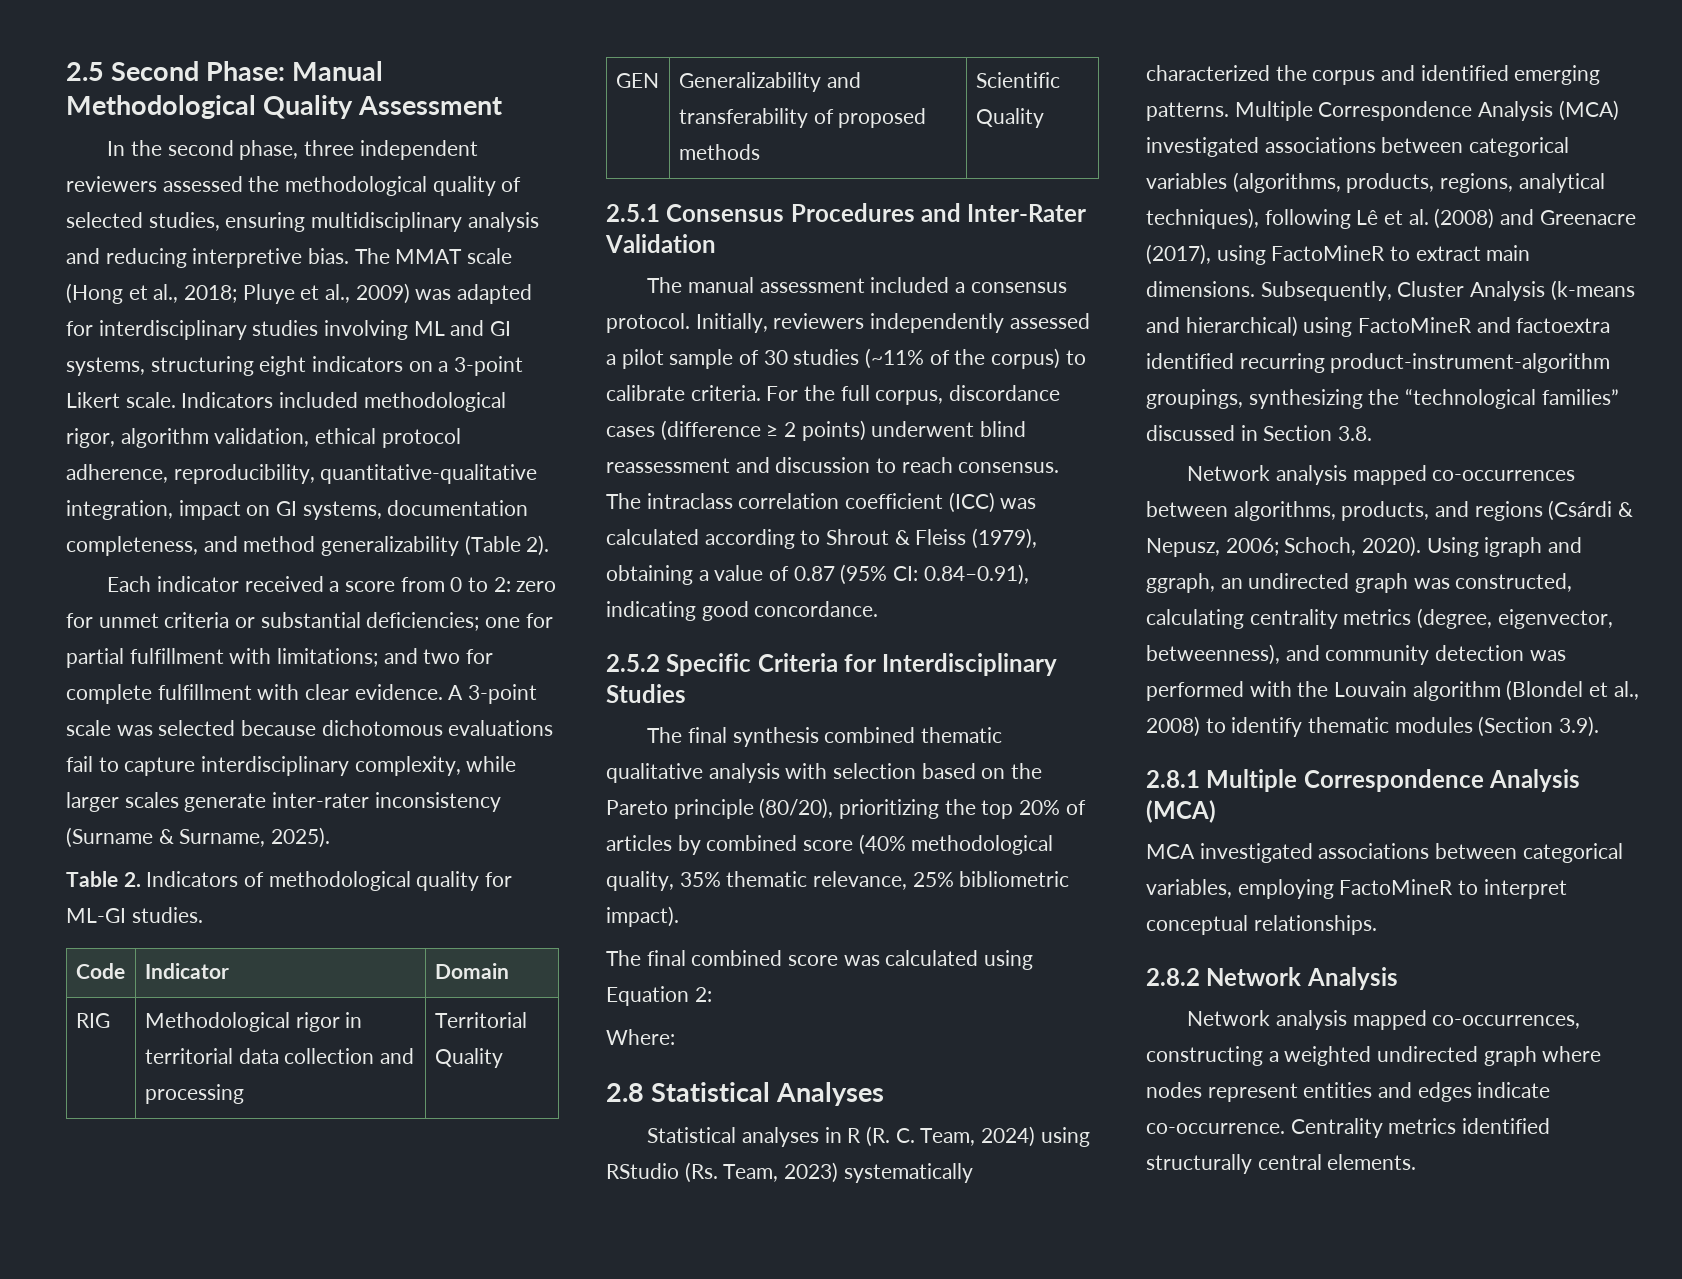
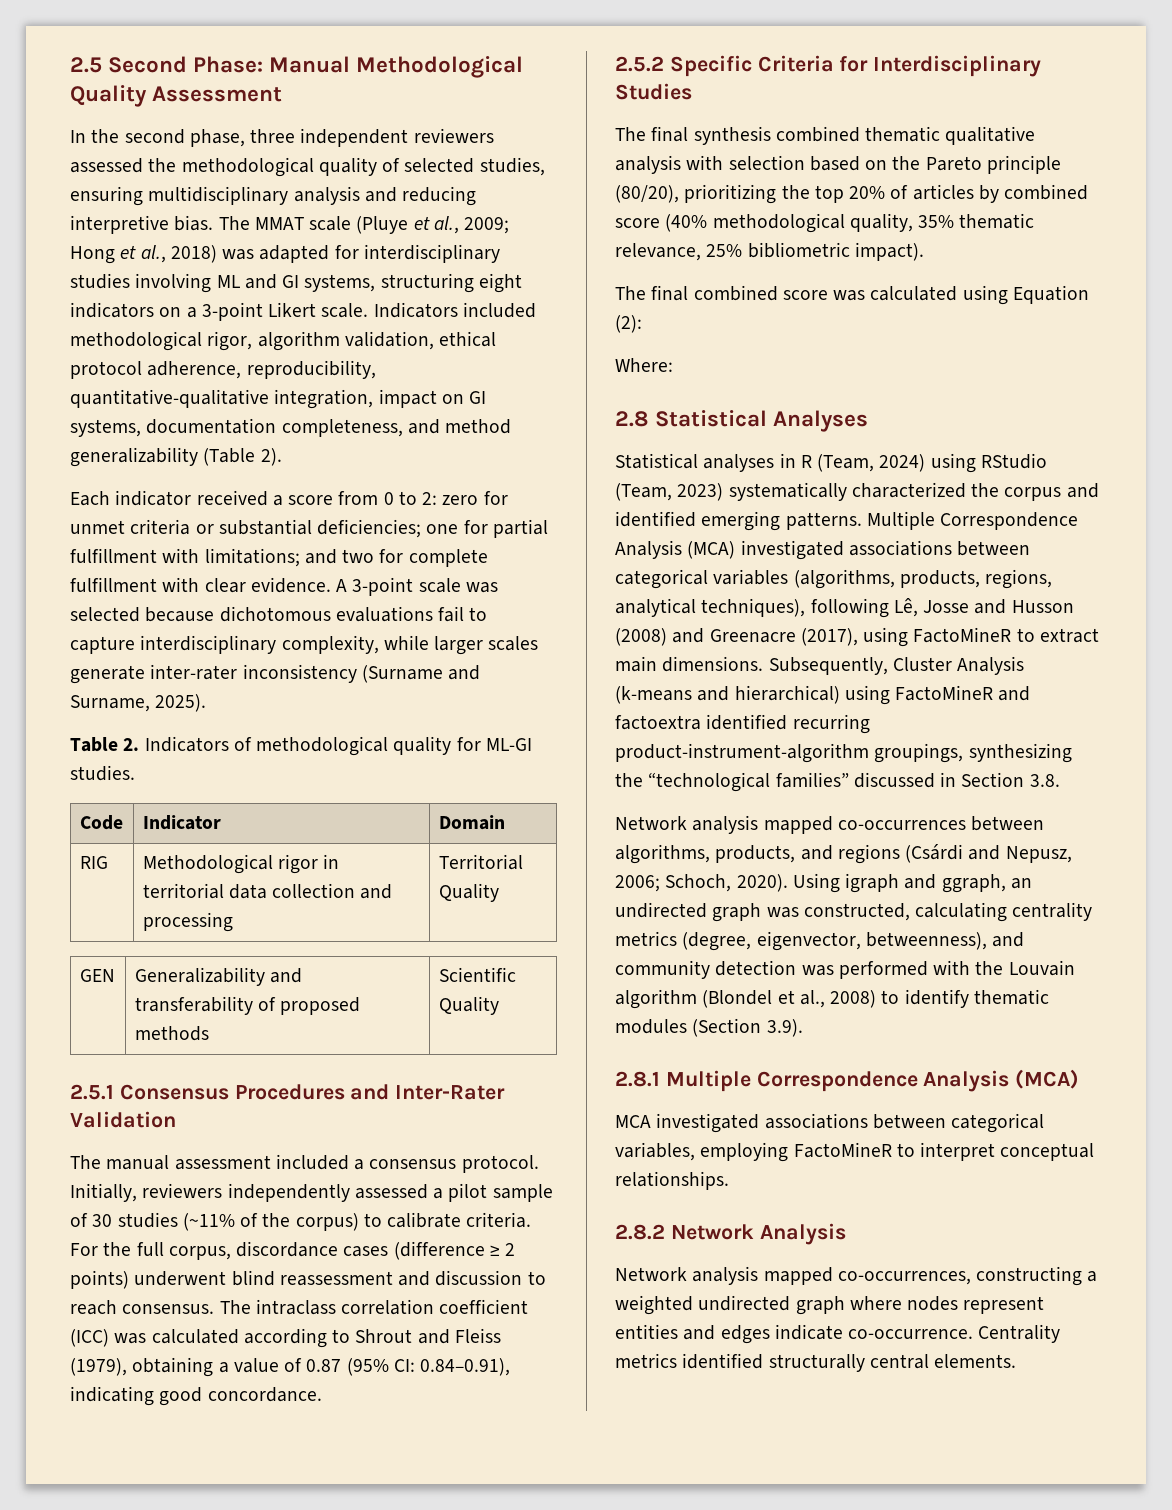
- The MMAT scale (Hong et al., 2018; Pluye et al., 2009) was adapted for interdisciplinary studies involving ML and GI systems, structuring eight indicators on a 3-point Likert scale.
+ The MMAT scale (Pluye et al., 2009; Hong et al., 2018) was adapted for interdisciplinary studies involving ML and GI systems, structuring eight indicators on a 3-point Likert scale.
- A 3-point scale was selected because dichotomous evaluations fail to capture interdisciplinary complexity, while larger scales generate inter-rater inconsistency (Surname & Surname, 2025).
+ A 3-point scale was selected because dichotomous evaluations fail to capture interdisciplinary complexity, while larger scales generate inter-rater inconsistency (Surname and Surname, 2025).
- The intraclass correlation coefficient (ICC) was calculated according to Shrout & Fleiss (1979), obtaining a value of 0.87 (95% CI: 0.84–0.91), indicating good concordance.
+ The intraclass correlation coefficient (ICC) was calculated according to Shrout and Fleiss (1979), obtaining a value of 0.87 (95% CI: 0.84–0.91), indicating good concordance.
- The final combined score was calculated using Equation 2:
+ The final combined score was calculated using Equation (2):
- Statistical analyses in R (R. C. Team, 2024) using RStudio (Rs. Team, 2023) systematically characterized the corpus and identified emerging patterns.
+ Statistical analyses in R (Team, 2024) using RStudio (Team, 2023) systematically characterized the corpus and identified emerging patterns.
- Multiple Correspondence Analysis (MCA) investigated associations between categorical variables (algorithms, products, regions, analytical techniques), following Lê et al. (2008) and Greenacre (2017), using FactoMineR to extract main dimensions.
+ Multiple Correspondence Analysis (MCA) investigated associations between categorical variables (algorithms, products, regions, analytical techniques), following Lê, Josse and Husson (2008) and Greenacre (2017), using FactoMineR to extract main dimensions.
- Network analysis mapped co-occurrences between algorithms, products, and regions (Csárdi & Nepusz, 2006; Schoch, 2020).
+ Network analysis mapped co-occurrences between algorithms, products, and regions (Csárdi and Nepusz, 2006; Schoch, 2020).

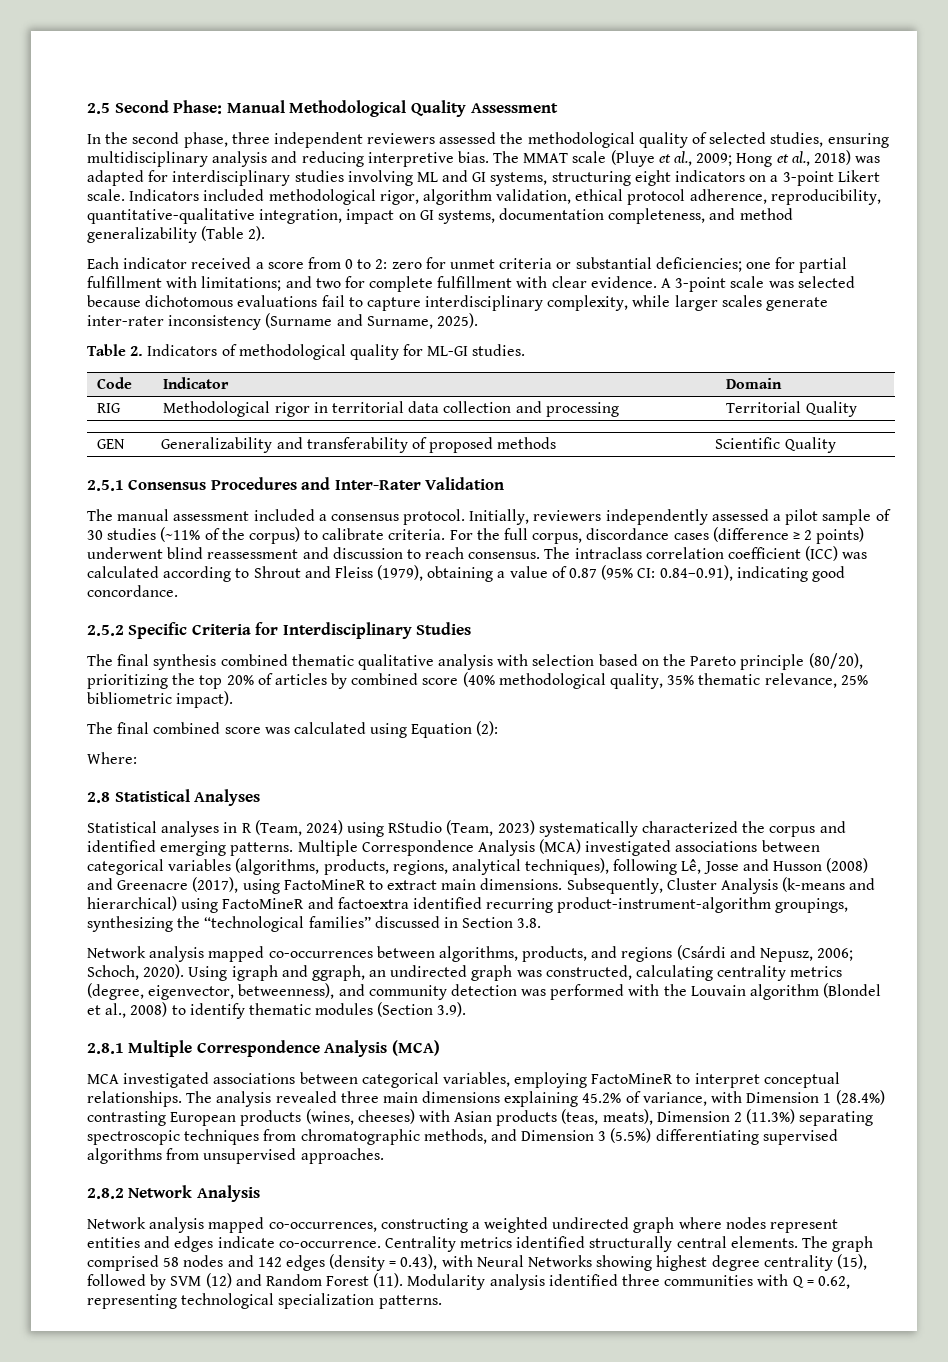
+ The analysis revealed three main dimensions explaining 45.2% of variance, with Dimension 1 (28.4%) contrasting European products (wines, cheeses) with Asian products (teas, meats), Dimension 2 (11.3%) separating spectroscopic techniques from chromatographic methods, and Dimension 3 (5.5%) differentiating supervised algorithms from unsupervised approaches.
+ The graph comprised 58 nodes and 142 edges (density = 0.43), with Neural Networks showing highest degree centrality (15), followed by SVM (12) and Random Forest (11). Modularity analysis identified three communities with Q = 0.62, representing technological specialization patterns.

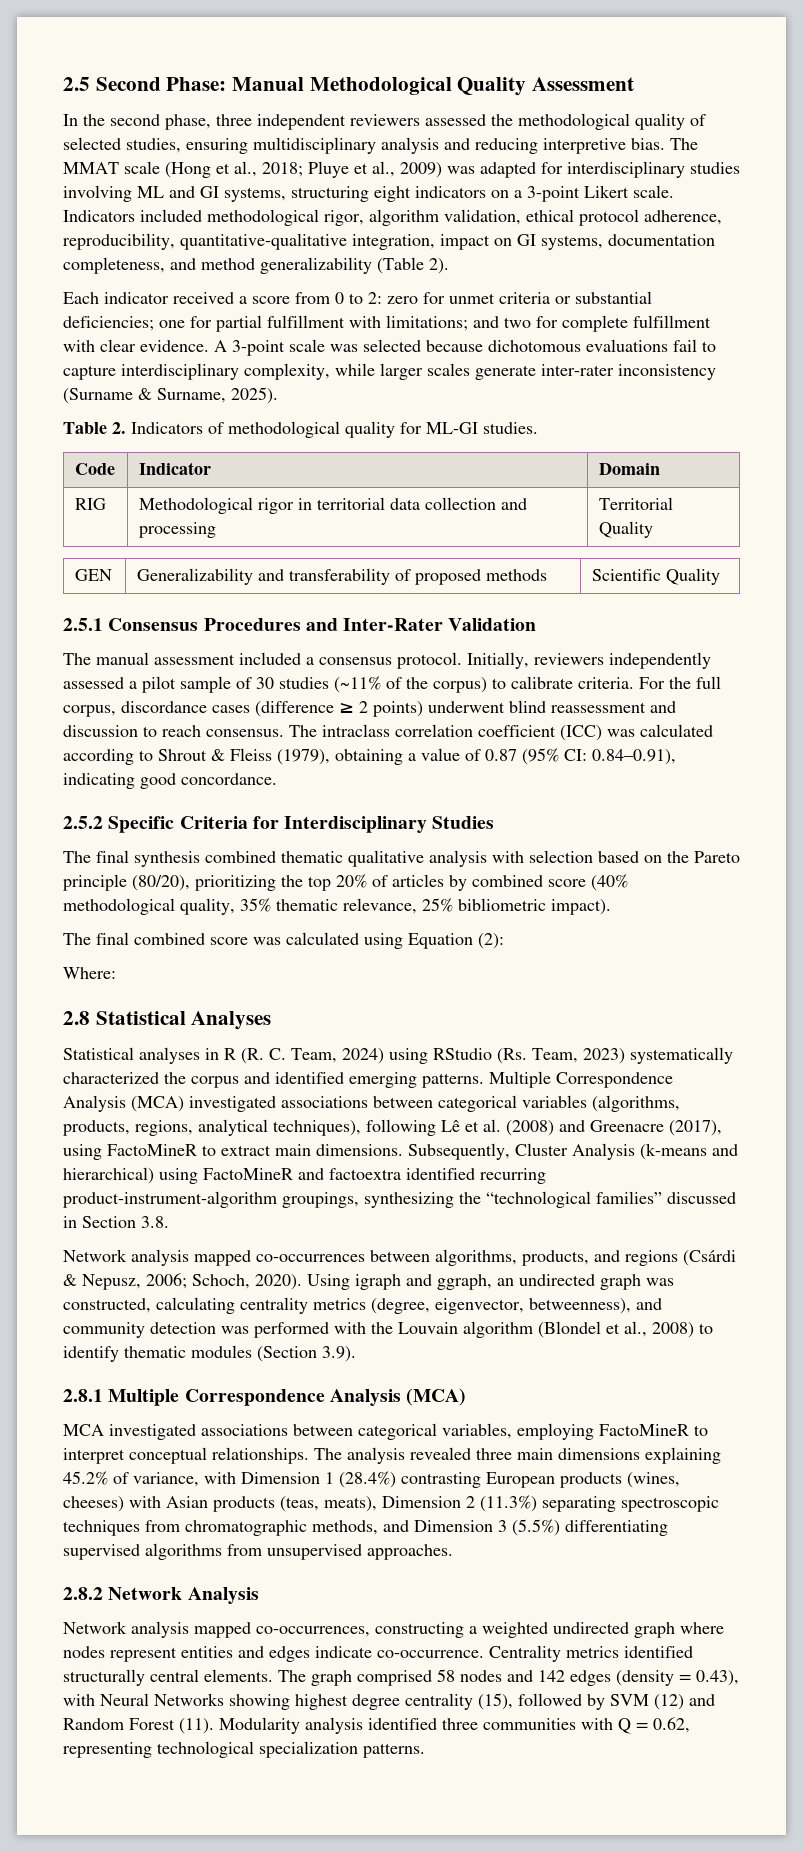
- The MMAT scale (Pluye et al., 2009; Hong et al., 2018) was adapted for interdisciplinary studies involving ML and GI systems, structuring eight indicators on a 3-point Likert scale.
+ The MMAT scale (Hong et al., 2018; Pluye et al., 2009) was adapted for interdisciplinary studies involving ML and GI systems, structuring eight indicators on a 3-point Likert scale.
- A 3-point scale was selected because dichotomous evaluations fail to capture interdisciplinary complexity, while larger scales generate inter-rater inconsistency (Surname and Surname, 2025).
+ A 3-point scale was selected because dichotomous evaluations fail to capture interdisciplinary complexity, while larger scales generate inter-rater inconsistency (Surname & Surname, 2025).
- The intraclass correlation coefficient (ICC) was calculated according to Shrout and Fleiss (1979), obtaining a value of 0.87 (95% CI: 0.84–0.91), indicating good concordance.
+ The intraclass correlation coefficient (ICC) was calculated according to Shrout & Fleiss (1979), obtaining a value of 0.87 (95% CI: 0.84–0.91), indicating good concordance.
- Statistical analyses in R (Team, 2024) using RStudio (Team, 2023) systematically characterized the corpus and identified emerging patterns.
+ Statistical analyses in R (R. C. Team, 2024) using RStudio (Rs. Team, 2023) systematically characterized the corpus and identified emerging patterns.
- Multiple Correspondence Analysis (MCA) investigated associations between categorical variables (algorithms, products, regions, analytical techniques), following Lê, Josse and Husson (2008) and Greenacre (2017), using FactoMineR to extract main dimensions.
+ Multiple Correspondence Analysis (MCA) investigated associations between categorical variables (algorithms, products, regions, analytical techniques), following Lê et al. (2008) and Greenacre (2017), using FactoMineR to extract main dimensions.
- Network analysis mapped co-occurrences between algorithms, products, and regions (Csárdi and Nepusz, 2006; Schoch, 2020).
+ Network analysis mapped co-occurrences between algorithms, products, and regions (Csárdi & Nepusz, 2006; Schoch, 2020).

